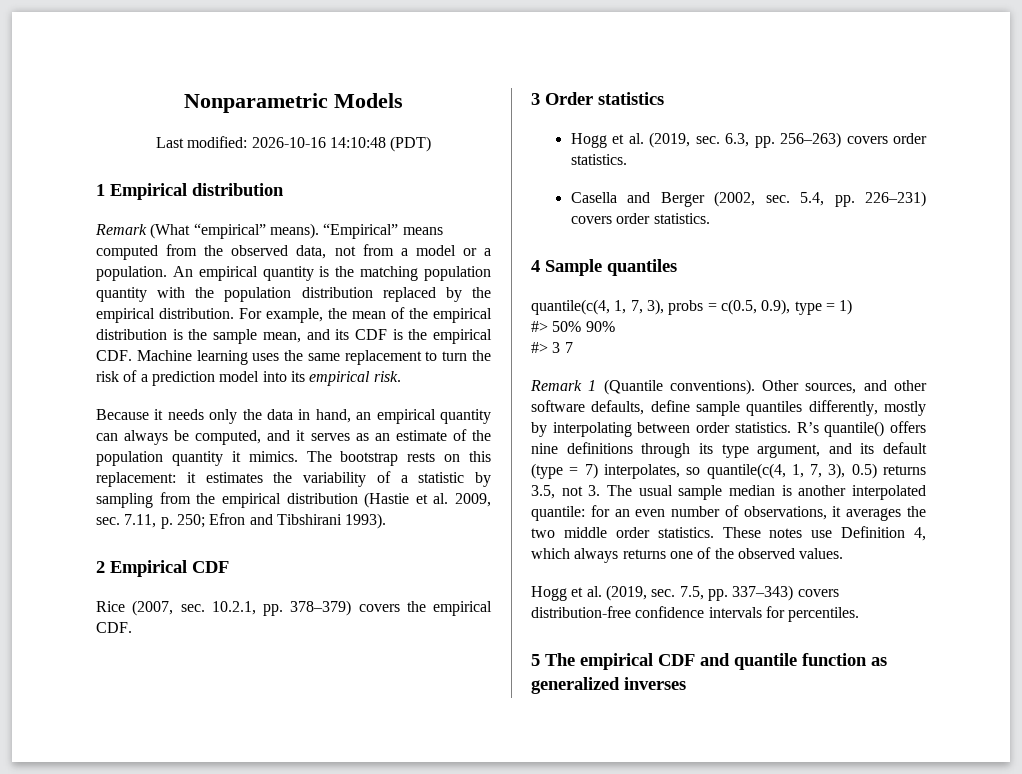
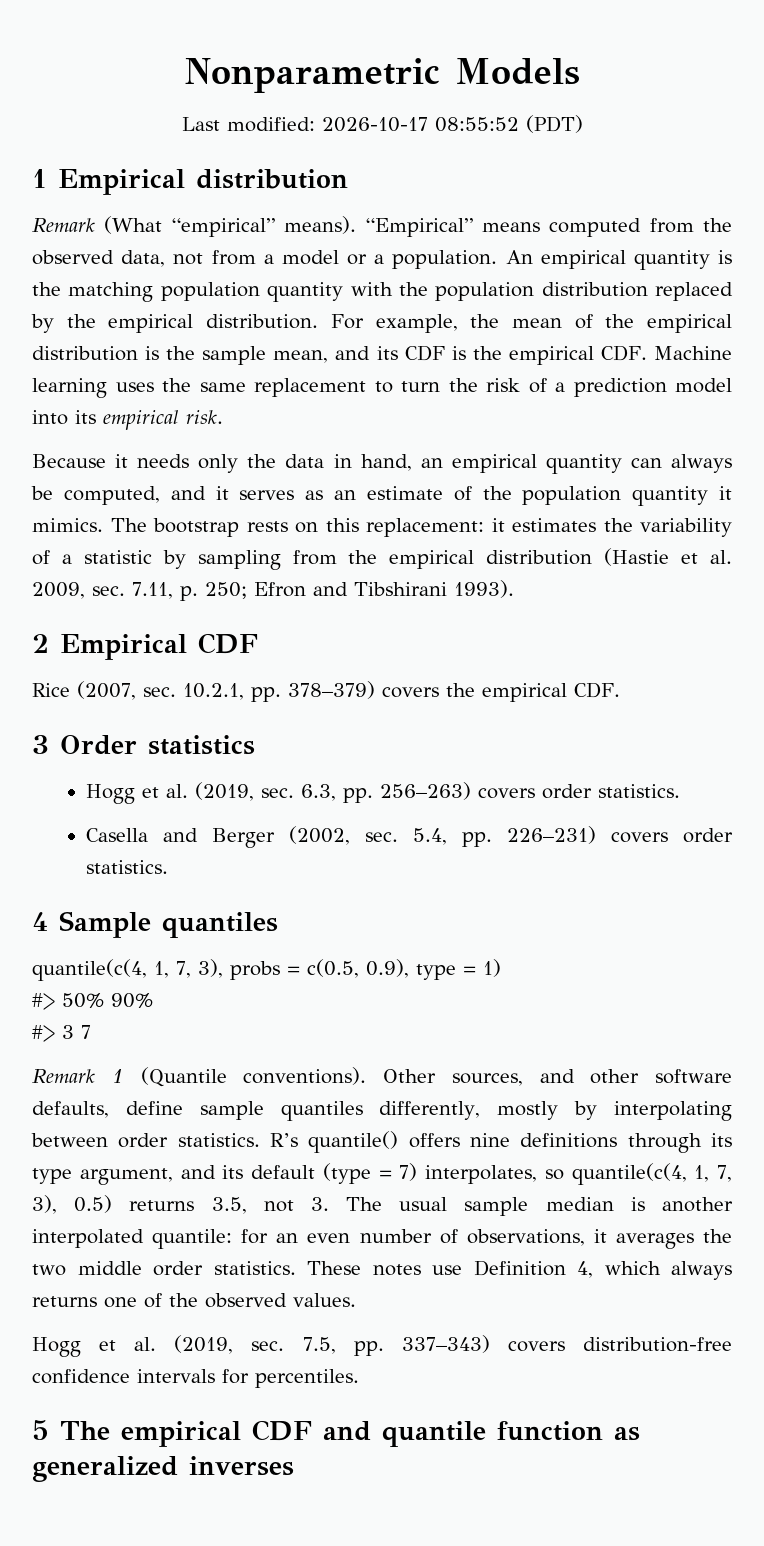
- Last modified: 2026-10-16 14:10:48 (PDT)
+ Last modified: 2026-10-17 08:55:52 (PDT)

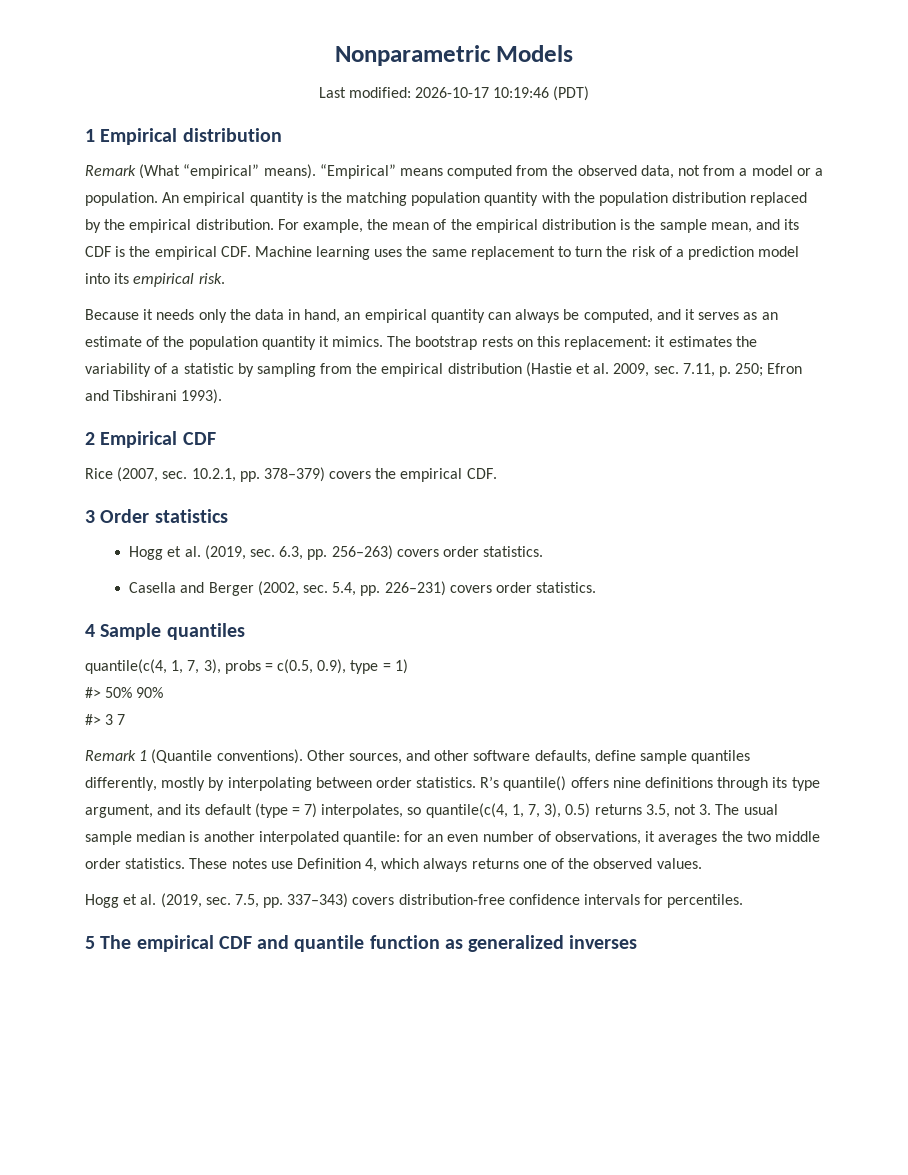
- Last modified: 2026-10-17 08:55:52 (PDT)
+ Last modified: 2026-10-17 10:19:46 (PDT)

